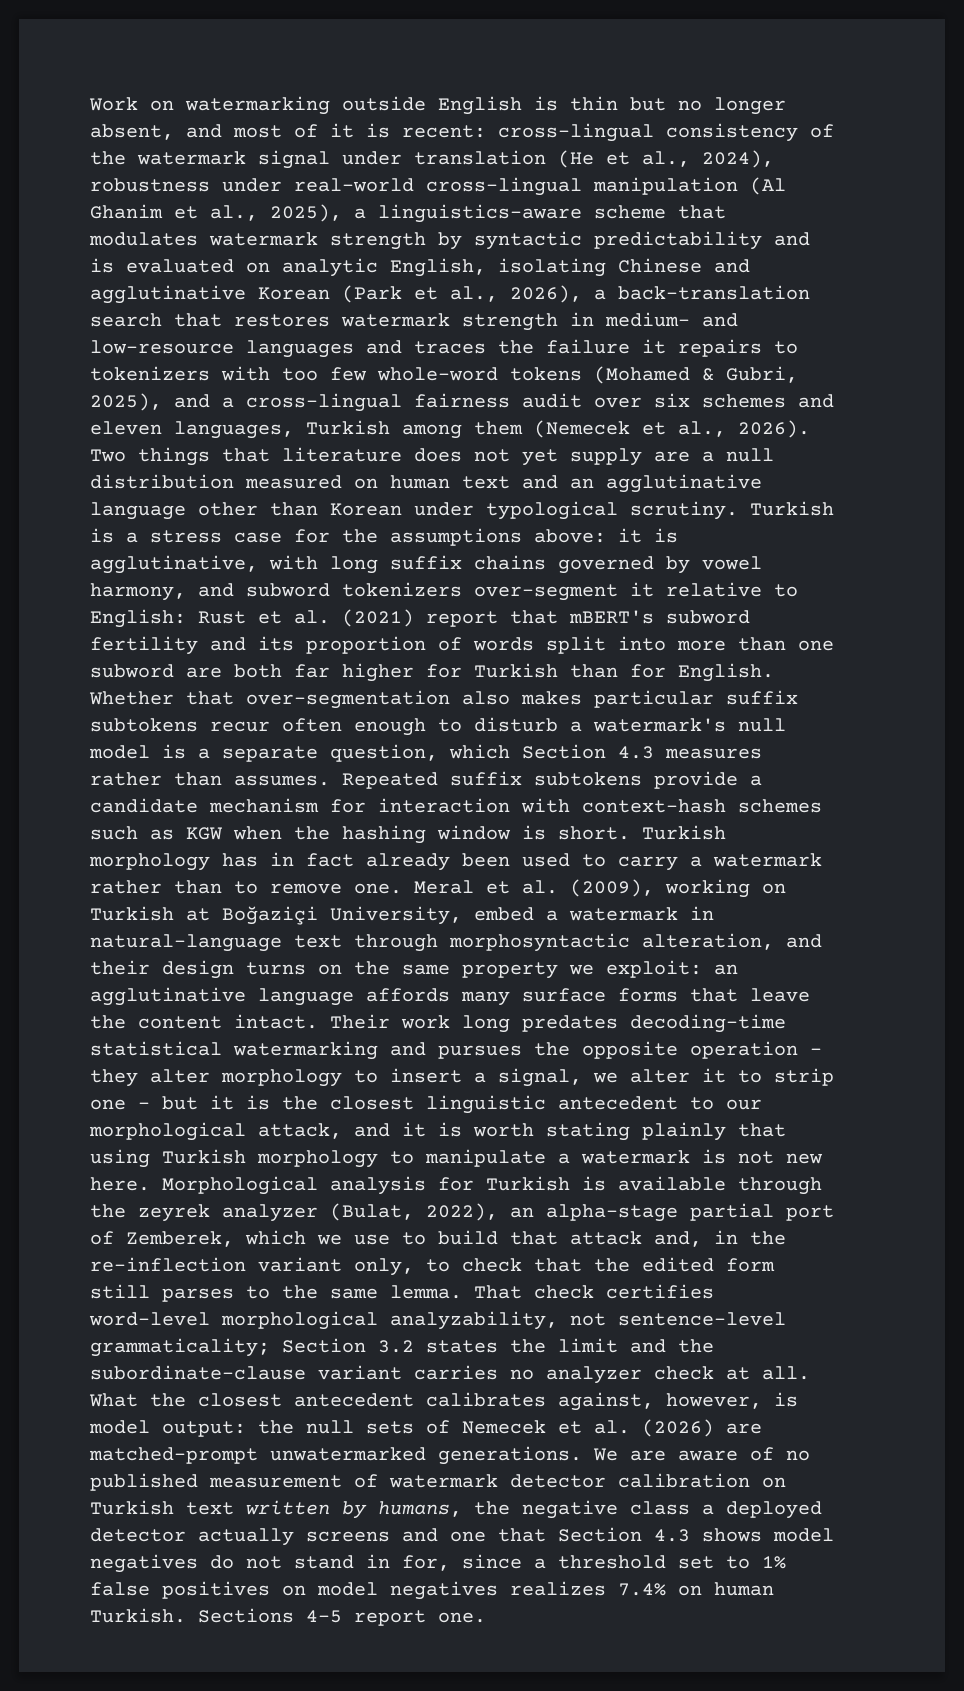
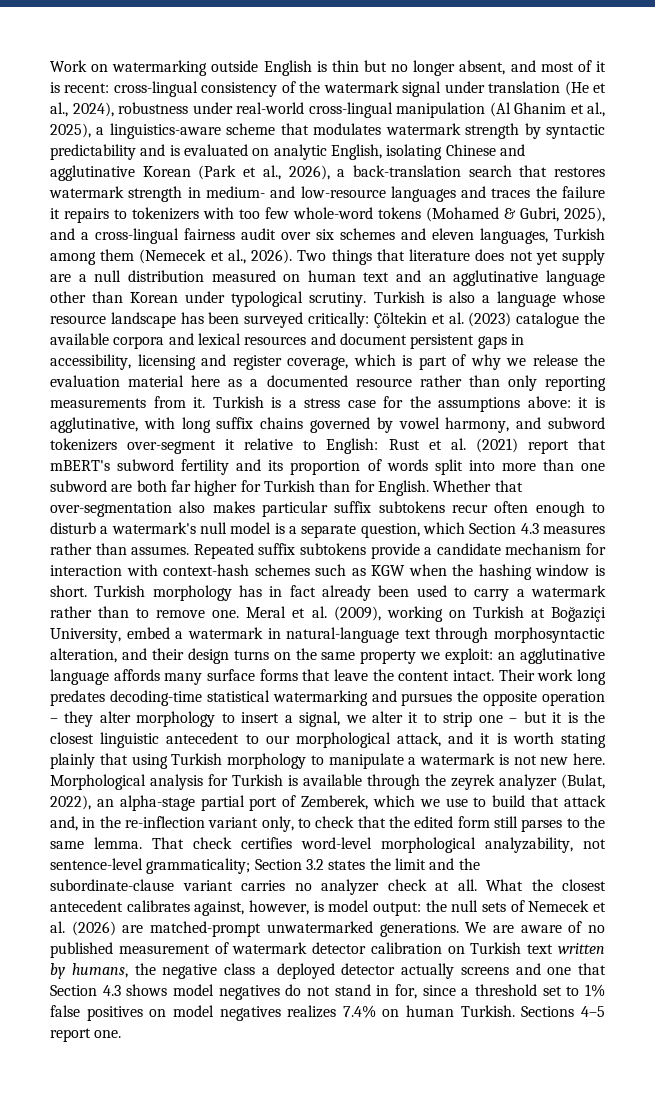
- Turkish is a stress case for the assumptions above: it is agglutinative, with long suffix chains governed by vowel harmony, and subword tokenizers over-segment it relative to English: Rust et al. (2021) report that mBERT's subword fertility and its proportion of words split into more than one subword are both far higher for Turkish than for English.
+ Turkish is also a language whose resource landscape has been surveyed critically: Çöltekin et al. (2023) catalogue the available corpora and lexical resources and document persistent gaps in accessibility, licensing and register coverage, which is part of why we release the evaluation material here as a documented resource rather than only reporting measurements from it. Turkish is a stress case for the assumptions above: it is agglutinative, with long suffix chains governed by vowel harmony, and subword tokenizers over-segment it relative to English: Rust et al. (2021) report that mBERT's subword fertility and its proportion of words split into more than one subword are both far higher for Turkish than for English.

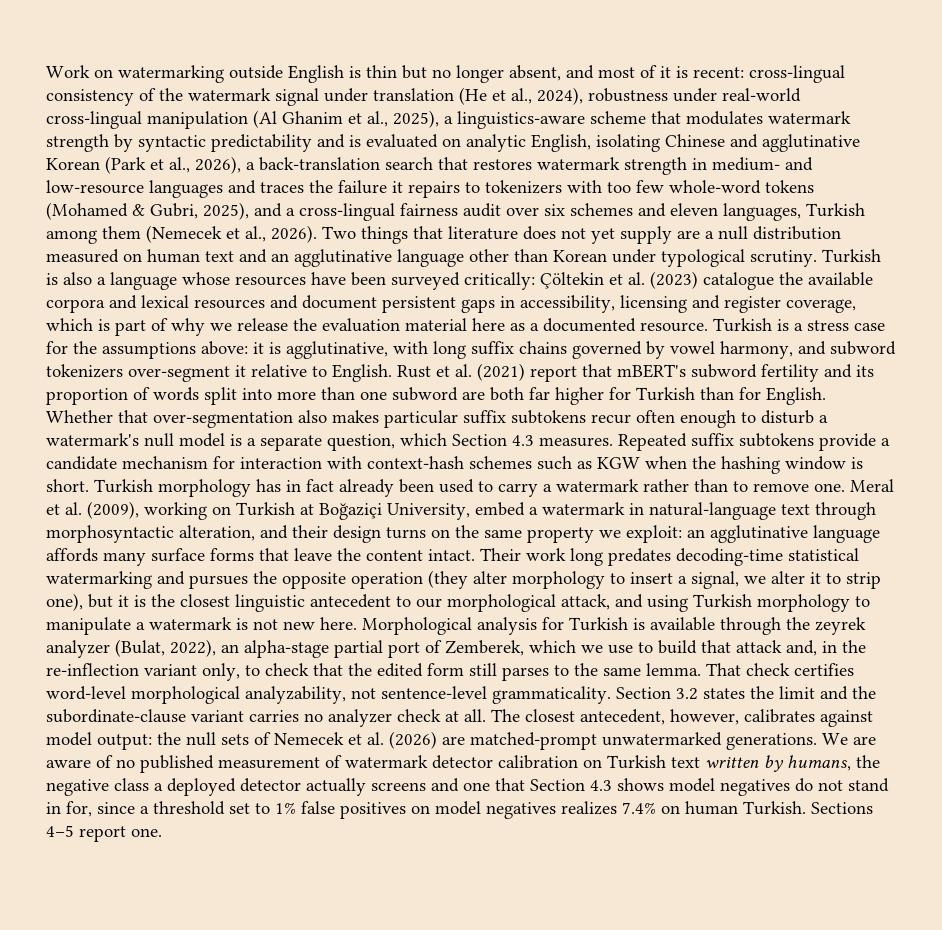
- Turkish is also a language whose resource landscape has been surveyed critically: Çöltekin et al. (2023) catalogue the available corpora and lexical resources and document persistent gaps in accessibility, licensing and register coverage, which is part of why we release the evaluation material here as a documented resource rather than only reporting measurements from it.
+ Turkish is also a language whose resources have been surveyed critically: Çöltekin et al. (2023) catalogue the available corpora and lexical resources and document persistent gaps in accessibility, licensing and register coverage, which is part of why we release the evaluation material here as a documented resource.
- Turkish is a stress case for the assumptions above: it is agglutinative, with long suffix chains governed by vowel harmony, and subword tokenizers over-segment it relative to English: Rust et al. (2021) report that mBERT's subword fertility and its proportion of words split into more than one subword are both far higher for Turkish than for English.
+ Turkish is a stress case for the assumptions above: it is agglutinative, with long suffix chains governed by vowel harmony, and subword tokenizers over-segment it relative to English. Rust et al. (2021) report that mBERT's subword fertility and its proportion of words split into more than one subword are both far higher for Turkish than for English.
- Whether that over-segmentation also makes particular suffix subtokens recur often enough to disturb a watermark's null model is a separate question, which Section 4.3 measures rather than assumes.
+ Whether that over-segmentation also makes particular suffix subtokens recur often enough to disturb a watermark's null model is a separate question, which Section 4.3 measures.
- Their work long predates decoding-time statistical watermarking and pursues the opposite operation – they alter morphology to insert a signal, we alter it to strip one – but it is the closest linguistic antecedent to our morphological attack, and it is worth stating plainly that using Turkish morphology to manipulate a watermark is not new here.
+ Their work long predates decoding-time statistical watermarking and pursues the opposite operation (they alter morphology to insert a signal, we alter it to strip one), but it is the closest linguistic antecedent to our morphological attack, and using Turkish morphology to manipulate a watermark is not new here.
- That check certifies word-level morphological analyzability, not sentence-level grammaticality; Section 3.2 states the limit and the subordinate-clause variant carries no analyzer check at all.
+ That check certifies word-level morphological analyzability, not sentence-level grammaticality. Section 3.2 states the limit and the subordinate-clause variant carries no analyzer check at all.
- What the closest antecedent calibrates against, however, is model output: the null sets of Nemecek et al. (2026) are matched-prompt unwatermarked generations.
+ The closest antecedent, however, calibrates against model output: the null sets of Nemecek et al. (2026) are matched-prompt unwatermarked generations.

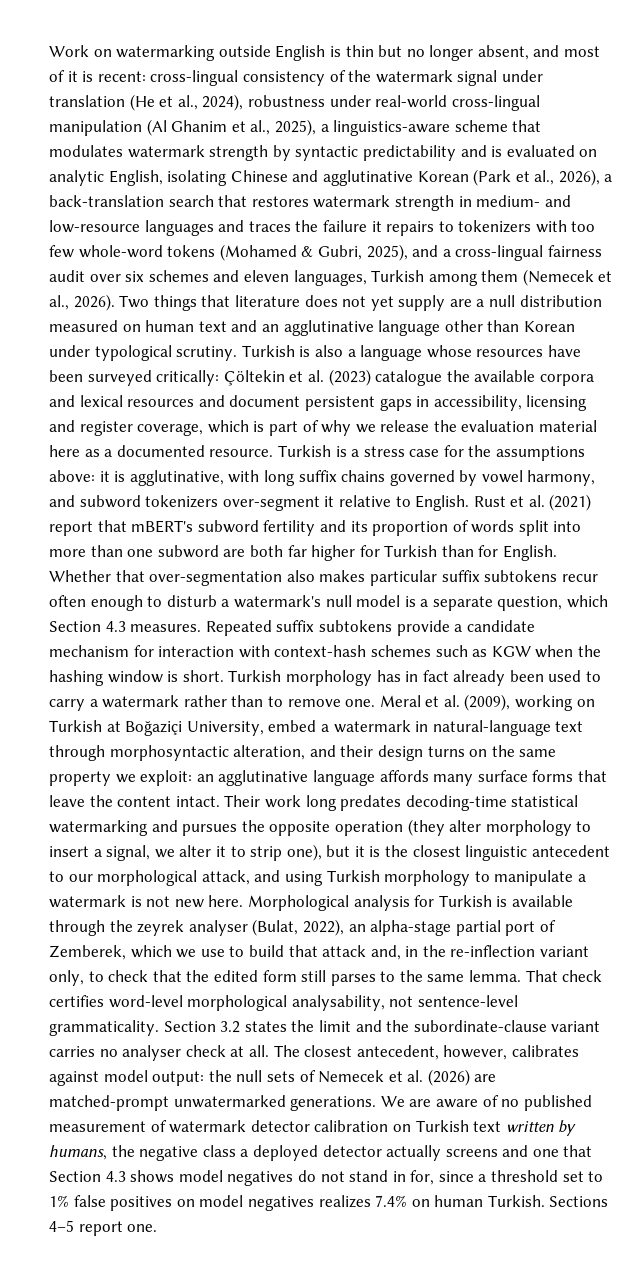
- Morphological analysis for Turkish is available through the zeyrek analyzer (Bulat, 2022), an alpha-stage partial port of Zemberek, which we use to build that attack and, in the re-inflection variant only, to check that the edited form still parses to the same lemma.
+ Morphological analysis for Turkish is available through the zeyrek analyser (Bulat, 2022), an alpha-stage partial port of Zemberek, which we use to build that attack and, in the re-inflection variant only, to check that the edited form still parses to the same lemma.
- That check certifies word-level morphological analyzability, not sentence-level grammaticality.
+ That check certifies word-level morphological analysability, not sentence-level grammaticality.
- Section 3.2 states the limit and the subordinate-clause variant carries no analyzer check at all.
+ Section 3.2 states the limit and the subordinate-clause variant carries no analyser check at all.

